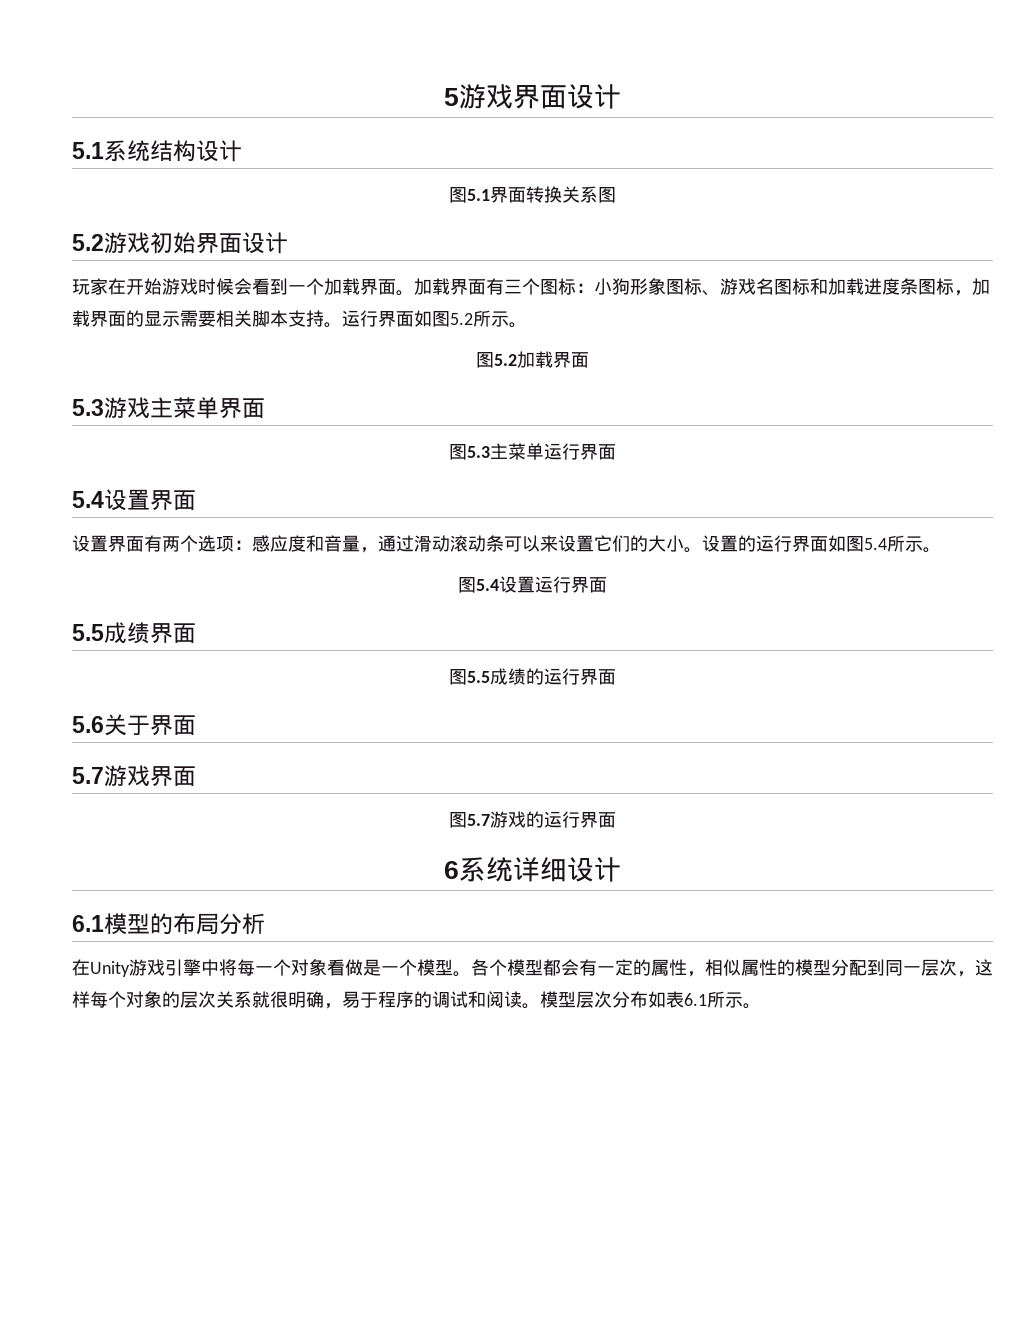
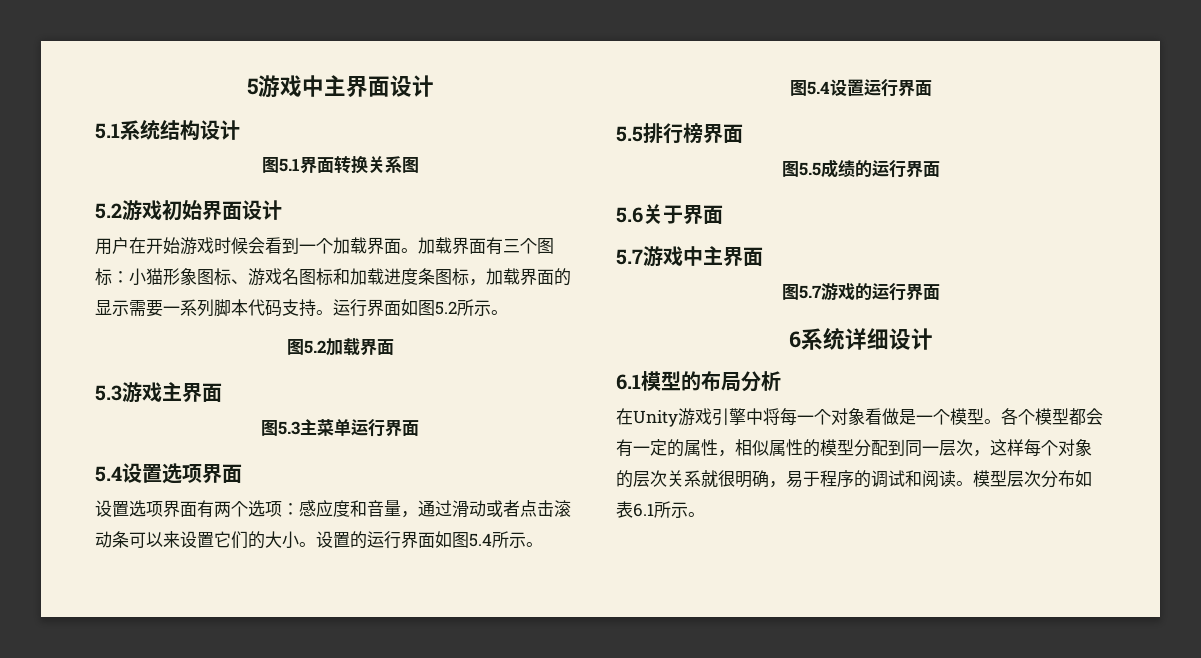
- 5游戏界面设计
+ 5游戏中主界面设计
- 玩家在开始游戏时候会看到一个加载界面。
+ 用户在开始游戏时候会看到一个加载界面。
- 加载界面有三个图标：小狗形象图标、游戏名图标和加载进度条图标，加载界面的显示需要相关脚本支持。
+ 加载界面有三个图标：小猫形象图标、游戏名图标和加载进度条图标，加载界面的显示需要一系列脚本代码支持。
- 5.3游戏主菜单界面
+ 5.3游戏主界面
- 5.4设置界面
+ 5.4设置选项界面
- 设置界面有两个选项：感应度和音量，通过滑动滚动条可以来设置它们的大小。
+ 设置选项界面有两个选项：感应度和音量，通过滑动或者点击滚动条可以来设置它们的大小。
- 5.5成绩界面
+ 5.5排行榜界面
- 5.7游戏界面
+ 5.7游戏中主界面

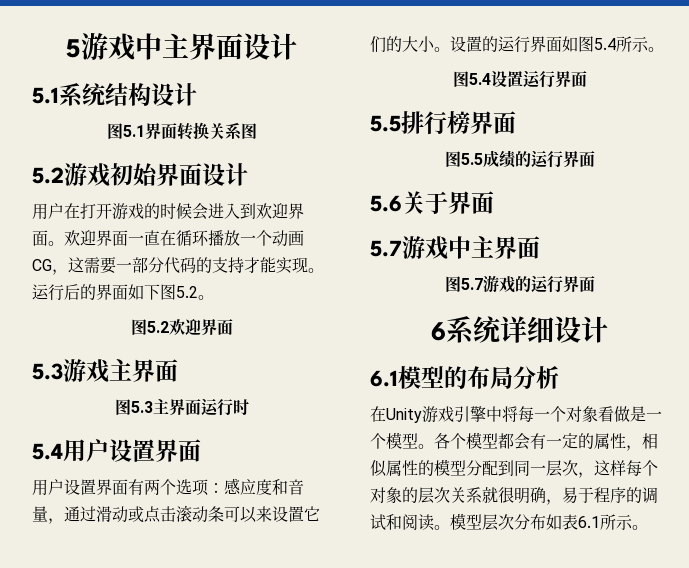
- 用户在开始游戏时候会看到一个加载界面。加载界面有三个图标：小猫形象图标、游戏名图标和加载进度条图标，加载界面的显示需要一系列脚本代码支持。运行界面如图5.2所示。
+ 用户在打开游戏的时候会进入到欢迎界面。欢迎界面一直在循环播放一个动画CG，这需要一部分代码的支持才能实现。运行后的界面如下图5.2。
- 图5.2加载界面
+ 图5.2欢迎界面
- 图5.3主菜单运行界面
- 5.4设置选项界面
- 设置选项界面有两个选项：感应度和音量，通过滑动或者点击滚动条可以来设置它们的大小。
+ 图5.3主界面运行时
+ 5.4用户设置界面
+ 用户设置界面有两个选项：感应度和音量，通过滑动或点击滚动条可以来设置它们的大小。

